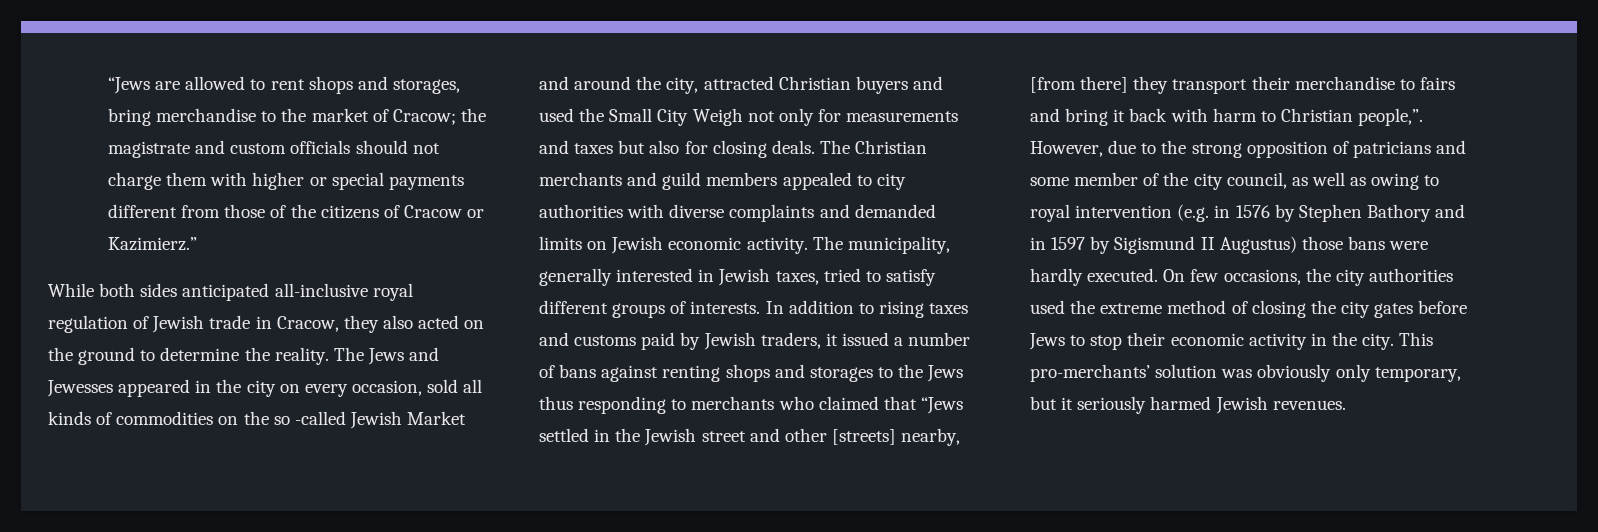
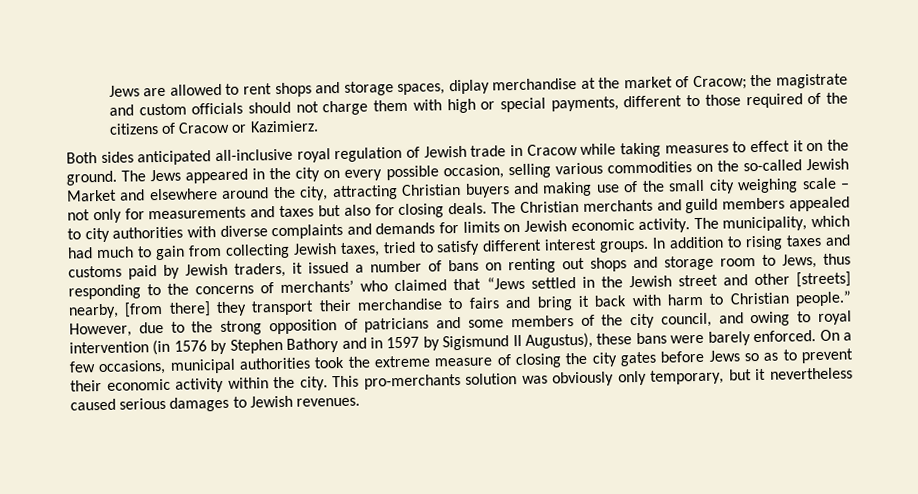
- “Jews are allowed to rent shops and storages, bring merchandise to the market of Cracow;
+ Jews are allowed to rent shops and storage spaces, diplay merchandise at the market of Cracow;
- the magistrate and custom officials should not charge them with higher or special payments different from those of the citizens of Cracow or Kazimierz.”
- While both sides anticipated all-inclusive royal regulation of Jewish trade in Cracow, they also acted on the ground to determine the reality. The Jews and Jewesses appeared in the city on every occasion, sold all kinds of commodities on the so -called Jewish Market and around the city, attracted Christian buyers and used the Small City Weigh not only for measurements and taxes but also for closing deals.
+ the magistrate and custom officials should not charge them with high or special payments, different to those required of the citizens of Cracow or Kazimierz.
+ Both sides anticipated all-inclusive royal regulation of Jewish trade in Cracow while taking measures to effect it on the ground. The Jews appeared in the city on every possible occasion, selling various commodities on the so-called Jewish Market and elsewhere around the city, attracting Christian buyers and making use of the small city weighing scale – not only for measurements and taxes but also for closing deals.
- The Christian merchants and guild members appealed to city authorities with diverse complaints and demanded limits on Jewish economic activity.
+ The Christian merchants and guild members appealed to city authorities with diverse complaints and demands for limits on Jewish economic activity.
- The municipality, generally interested in Jewish taxes, tried to satisfy different groups of interests.
+ The municipality, which had much to gain from collecting Jewish taxes, tried to satisfy different interest groups.
- In addition to rising taxes and customs paid by Jewish traders, it issued a number of bans against renting shops and storages to the Jews thus responding to merchants who claimed that “Jews settled in the Jewish street and other [streets] nearby, [from there] they transport their merchandise to fairs and bring it back with harm to Christian people,”.
+ In addition to rising taxes and customs paid by Jewish traders, it issued a number of bans on renting out shops and storage room to Jews, thus responding to the concerns of merchants’ who claimed that “Jews settled in the Jewish street and other [streets] nearby, [from there] they transport their merchandise to fairs and bring it back with harm to Christian people.”
- However, due to the strong opposition of patricians and some member of the city council, as well as owing to royal intervention (e.g. in 1576 by Stephen Bathory and in 1597 by Sigismund II Augustus) those bans were hardly executed. On few occasions, the city authorities used the extreme method of closing the city gates before Jews to stop their economic activity in the city.
+ However, due to the strong opposition of patricians and some members of the city council, and owing to royal intervention (in 1576 by Stephen Bathory and in 1597 by Sigismund II Augustus), these bans were barely enforced. On a few occasions, municipal authorities took the extreme measure of closing the city gates before Jews so as to prevent their economic activity within the city.
- This pro-merchants’ solution was obviously only temporary, but it seriously harmed Jewish revenues.
+ This pro-merchants solution was obviously only temporary, but it nevertheless caused serious damages to Jewish revenues.

